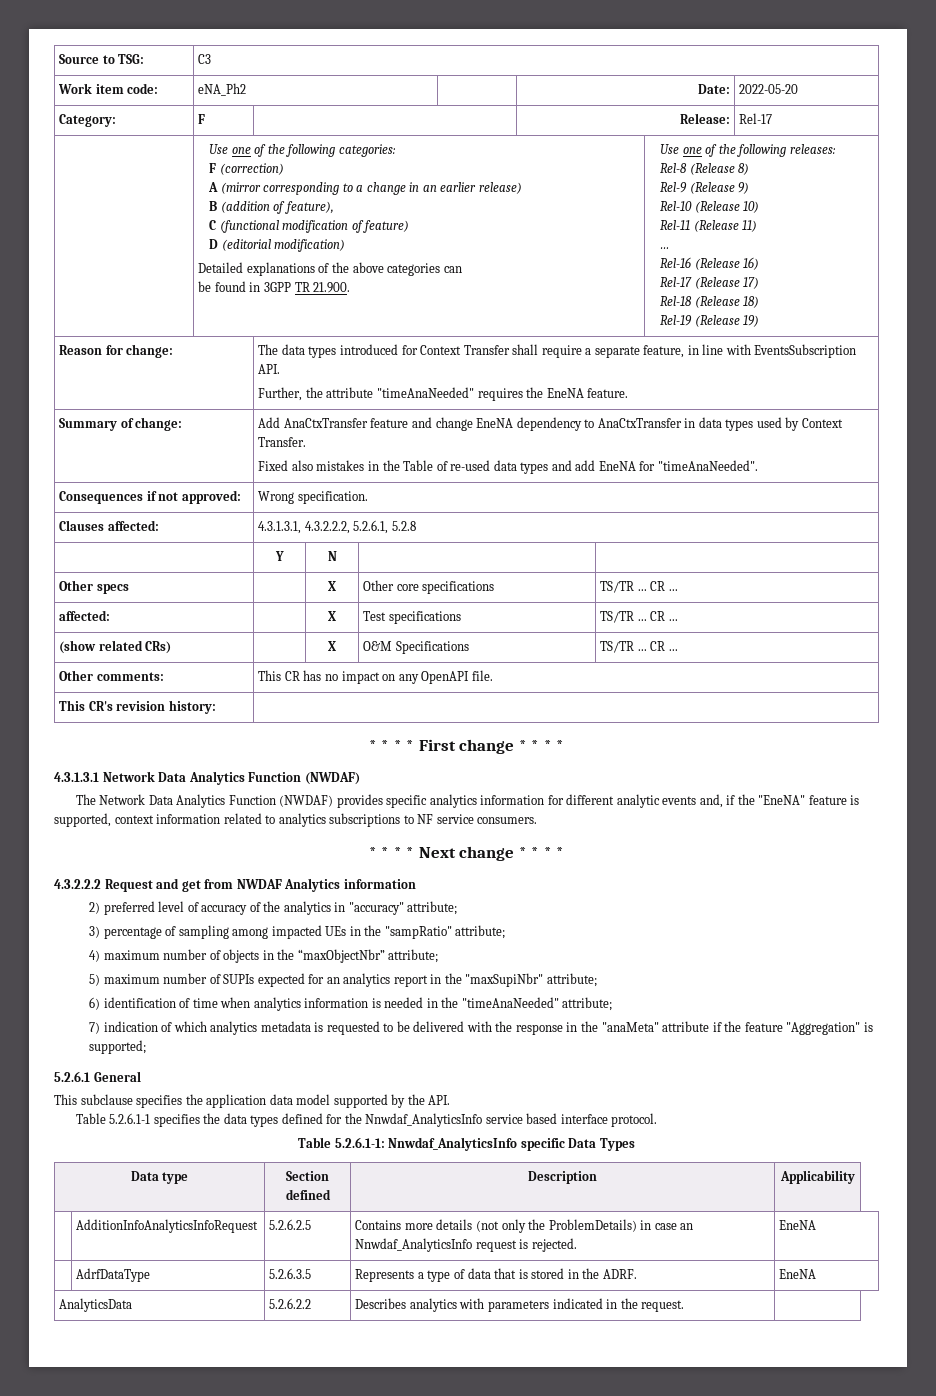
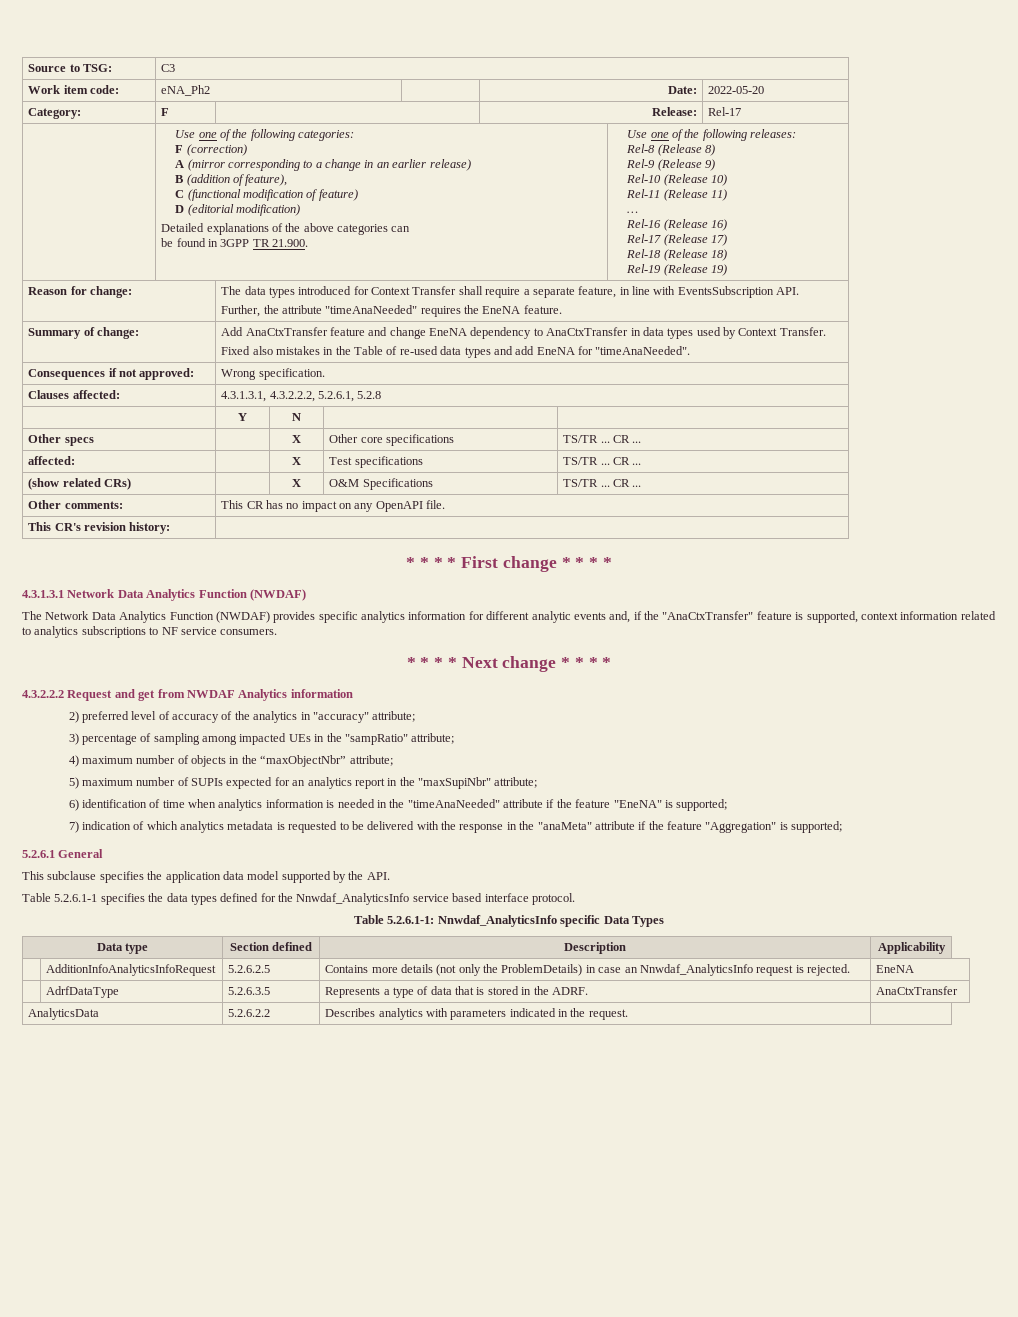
- The Network Data Analytics Function (NWDAF) provides specific analytics information for different analytic events and, if the "EneNA" feature is supported, context information related to analytics subscriptions to NF service consumers.
+ The Network Data Analytics Function (NWDAF) provides specific analytics information for different analytic events and, if the "AnaCtxTransfer" feature is supported, context information related to analytics subscriptions to NF service consumers.
- 6) identification of time when analytics information is needed in the "timeAnaNeeded" attribute;
+ 6) identification of time when analytics information is needed in the "timeAnaNeeded" attribute if the feature "EneNA" is supported;
- | AdrfDataType | 5.2.6.3.5 | Represents a type of data that is stored in the ADRF. | EneNA
+ | AdrfDataType | 5.2.6.3.5 | Represents a type of data that is stored in the ADRF. | AnaCtxTransfer

